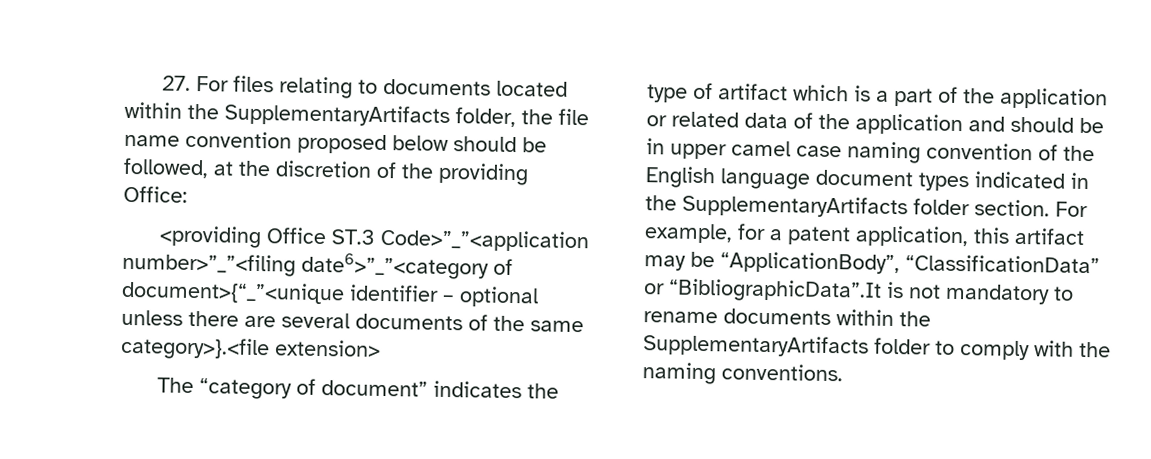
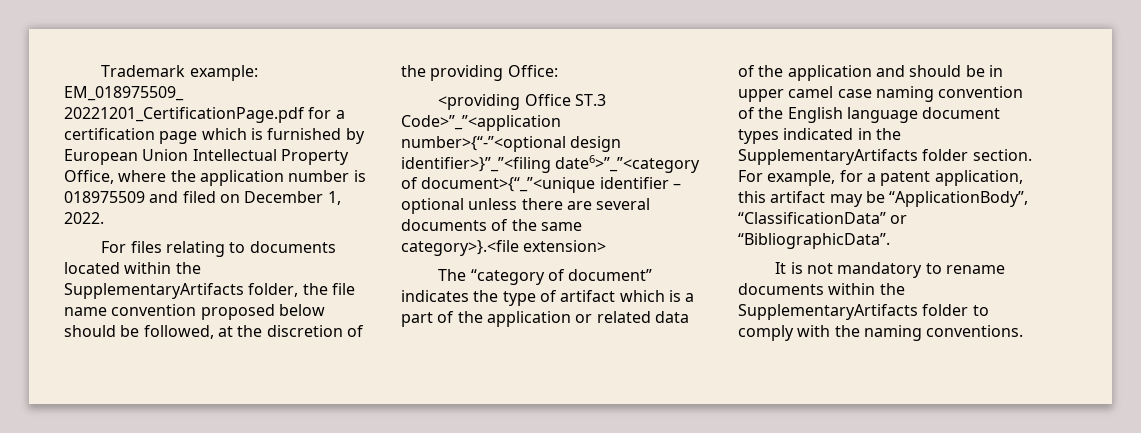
- 27. For files relating to documents located within the SupplementaryArtifacts folder, the file name convention proposed below should be followed, at the discretion of the providing Office:
+ Trademark example: EM_018975509_ 20221201_CertificationPage.pdf for a certification page which is furnished by European Union Intellectual Property Office, where the application number is 018975509 and filed on December 1, 2022.
+ For files relating to documents located within the SupplementaryArtifacts folder, the file name convention proposed below should be followed, at the discretion of the providing Office:
- <providing Office ST.3 Code>”_”<application number>”_”<filing date6>”_”<category of document>{“_”<unique identifier – optional unless there are several documents of the same category>}.<file extension>
+ <providing Office ST.3 Code>”_”<application number>{“-”<optional design identifier>}”_”<filing date6>”_”<category of document>{“_”<unique identifier – optional unless there are several documents of the same category>}.<file extension>
- For example, for a patent application, this artifact may be “ApplicationBody”, “ClassificationData” or “BibliographicData”.It is not mandatory to rename documents within the SupplementaryArtifacts folder to comply with the naming conventions.
+ For example, for a patent application, this artifact may be “ApplicationBody”, “ClassificationData” or “BibliographicData”.
+ It is not mandatory to rename documents within the SupplementaryArtifacts folder to comply with the naming conventions.

